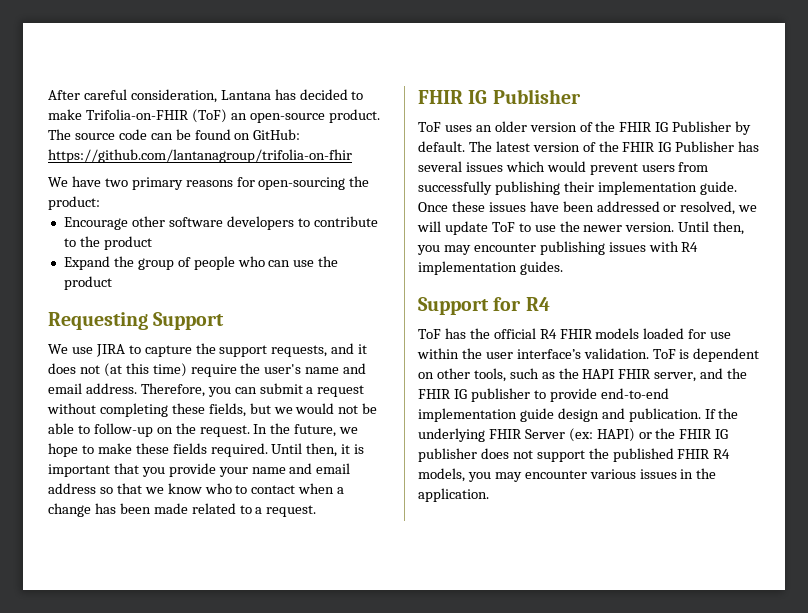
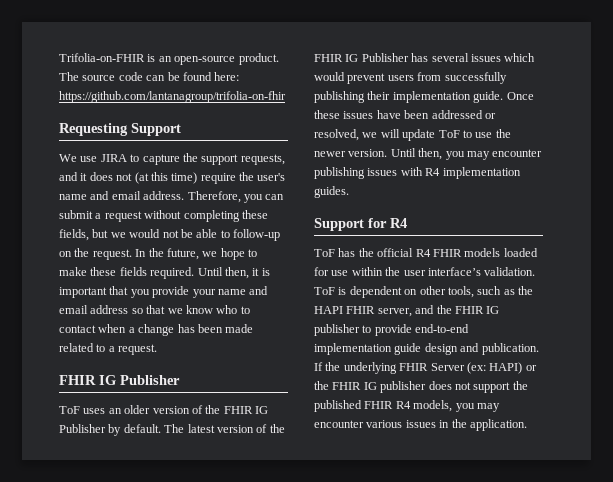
- After careful consideration, Lantana has decided to make Trifolia-on-FHIR (ToF) an open-source product.
+ Trifolia-on-FHIR is an open-source product.
- The source code can be found on GitHub: https://github.com/lantanagroup/trifolia-on-fhir
+ The source code can be found here: https://github.com/lantanagroup/trifolia-on-fhir
- We have two primary reasons for open-sourcing the product:
- Encourage other software developers to contribute to the product
- Expand the group of people who can use the product

